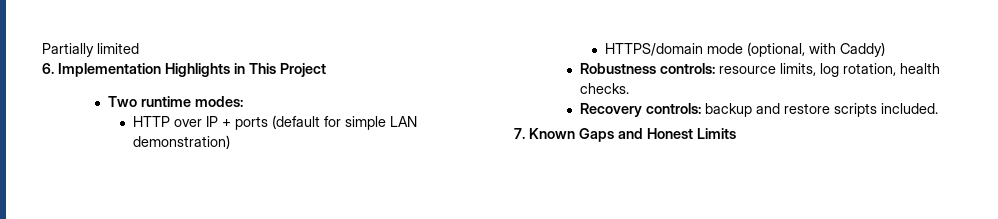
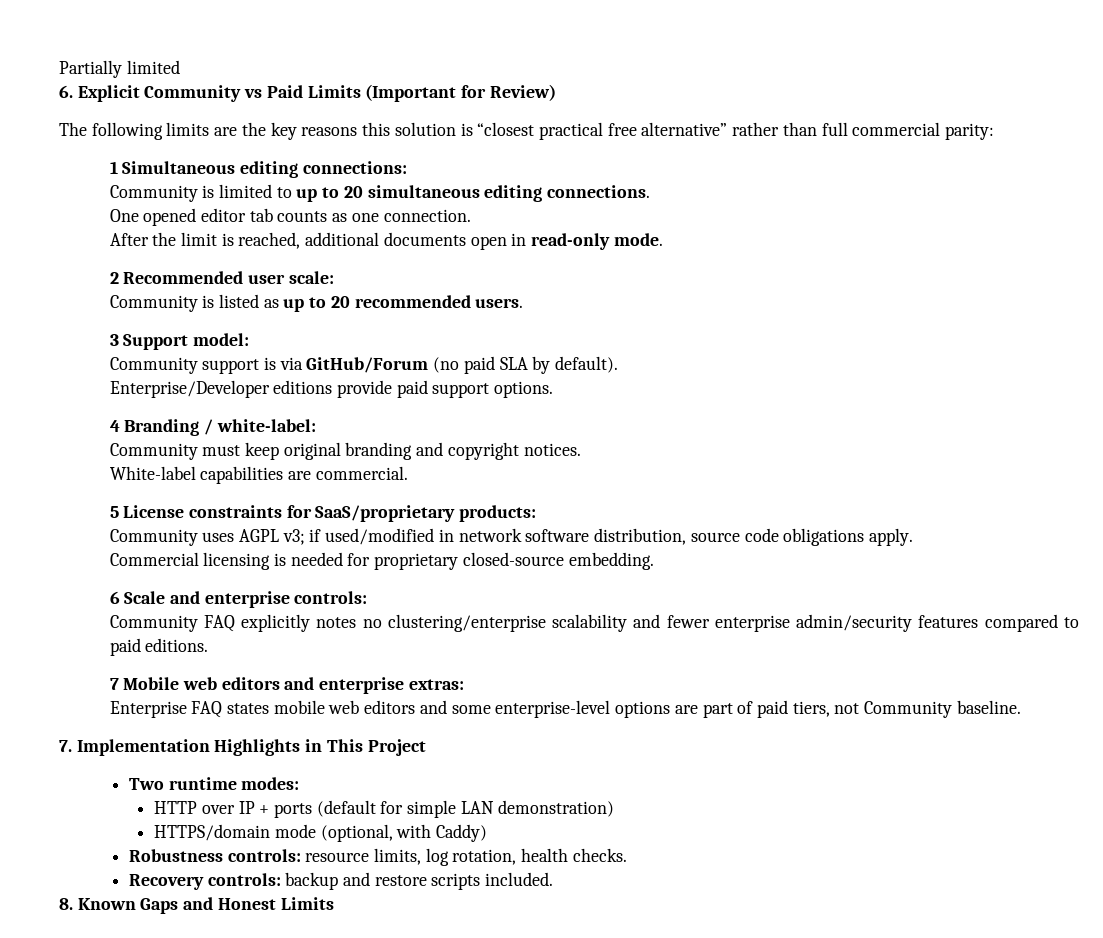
- 6. Implementation Highlights in This Project
+ 6. Explicit Community vs Paid Limits (Important for Review)
+ The following limits are the key reasons this solution is “closest practical free alternative” rather than full commercial parity:
+ 1 Simultaneous editing connections:
+ Community is limited to up to 20 simultaneous editing connections.
+ One opened editor tab counts as one connection.
+ After the limit is reached, additional documents open in read-only mode.
+ 2 Recommended user scale:
+ Community is listed as up to 20 recommended users.
+ 3 Support model:
+ Community support is via GitHub/Forum (no paid SLA by default).
+ Enterprise/Developer editions provide paid support options.
+ 4 Branding / white-label:
+ Community must keep original branding and copyright notices.
+ White-label capabilities are commercial.
+ 5 License constraints for SaaS/proprietary products:
+ Community uses AGPL v3; if used/modified in network software distribution, source code obligations apply.
+ Commercial licensing is needed for proprietary closed-source embedding.
+ 6 Scale and enterprise controls:
+ Community FAQ explicitly notes no clustering/enterprise scalability and fewer enterprise admin/security features compared to paid editions.
+ 7 Mobile web editors and enterprise extras:
+ Enterprise FAQ states mobile web editors and some enterprise-level options are part of paid tiers, not Community baseline.
+ 7. Implementation Highlights in This Project
- 7. Known Gaps and Honest Limits
+ 8. Known Gaps and Honest Limits

